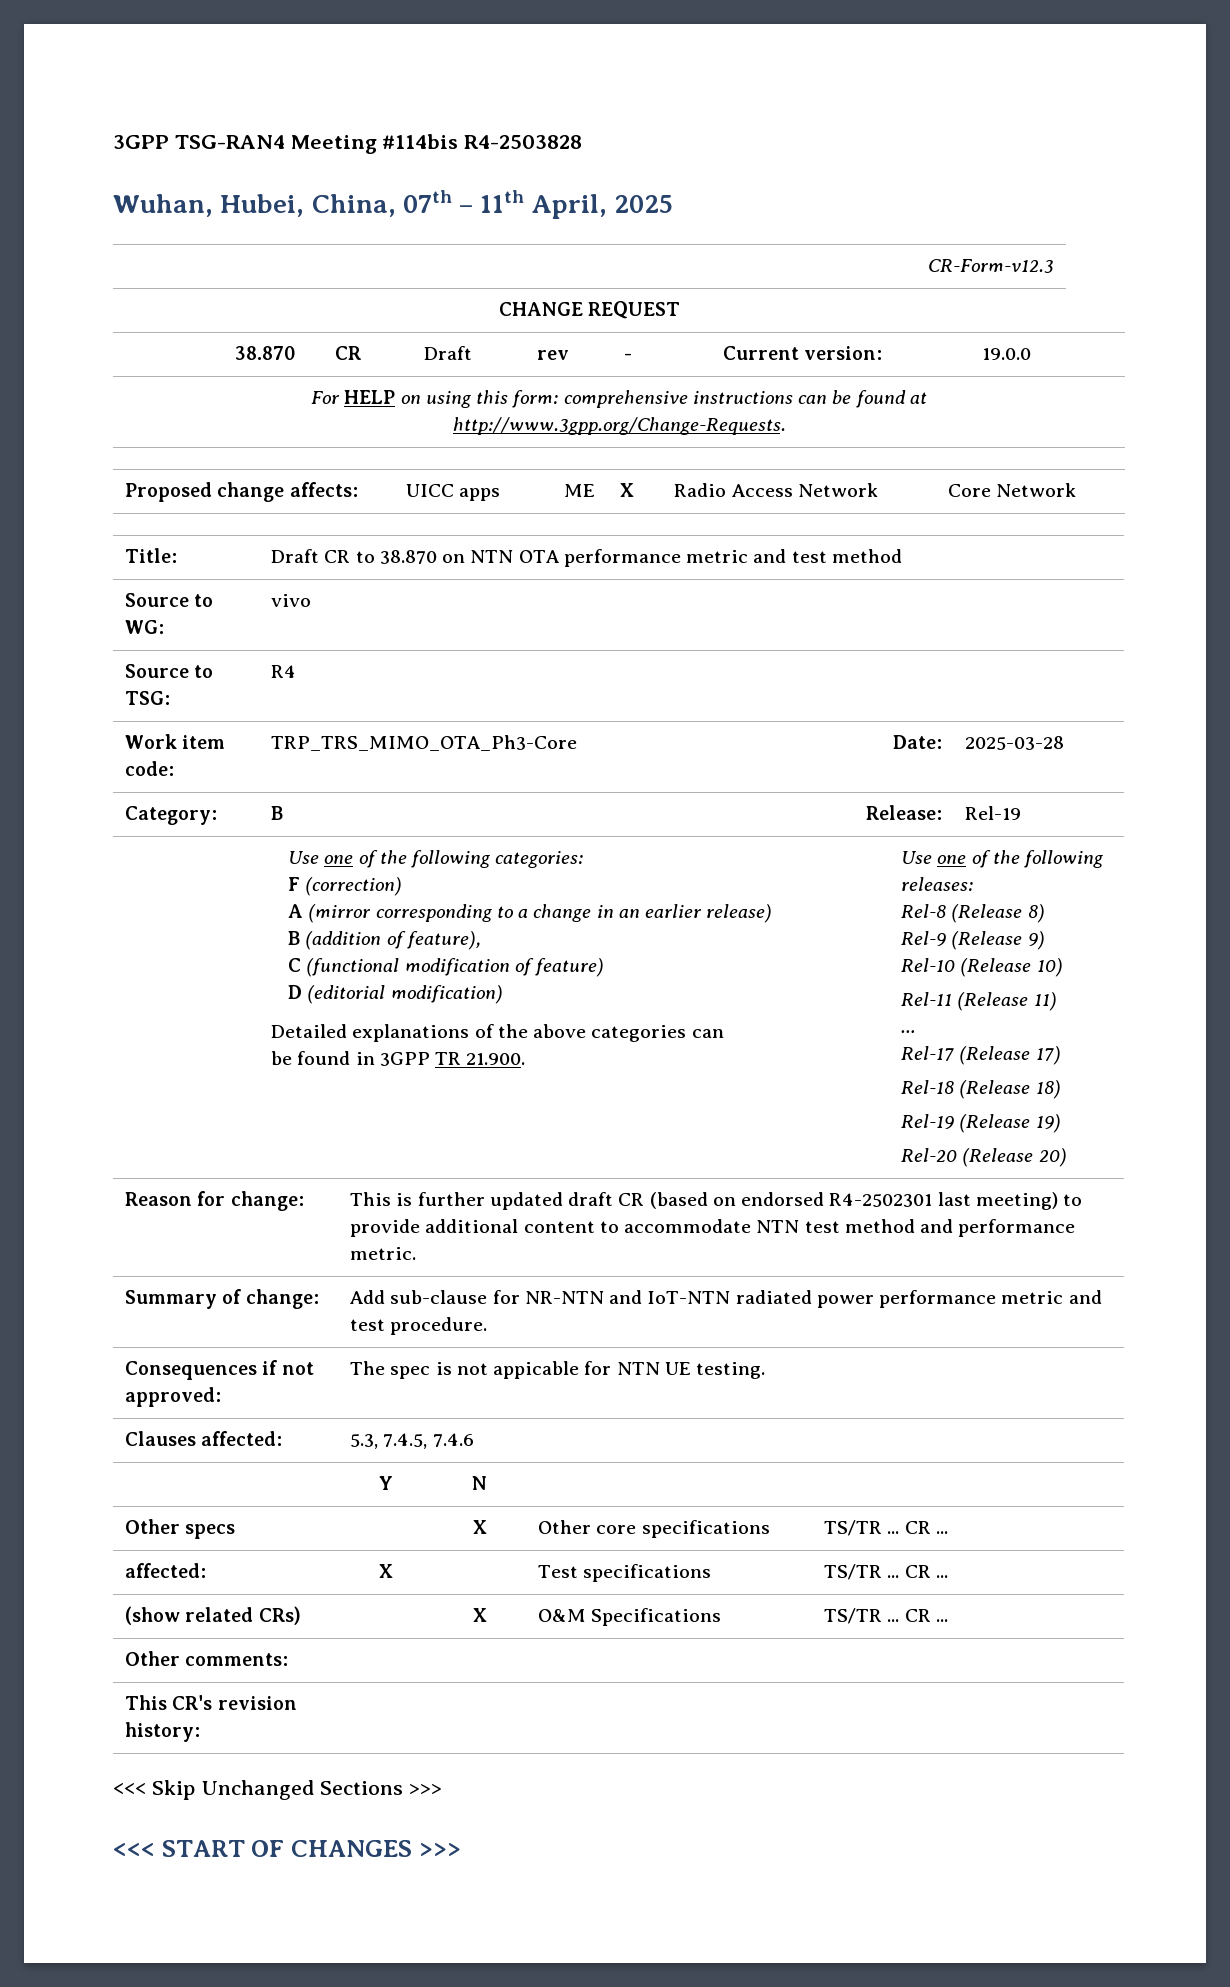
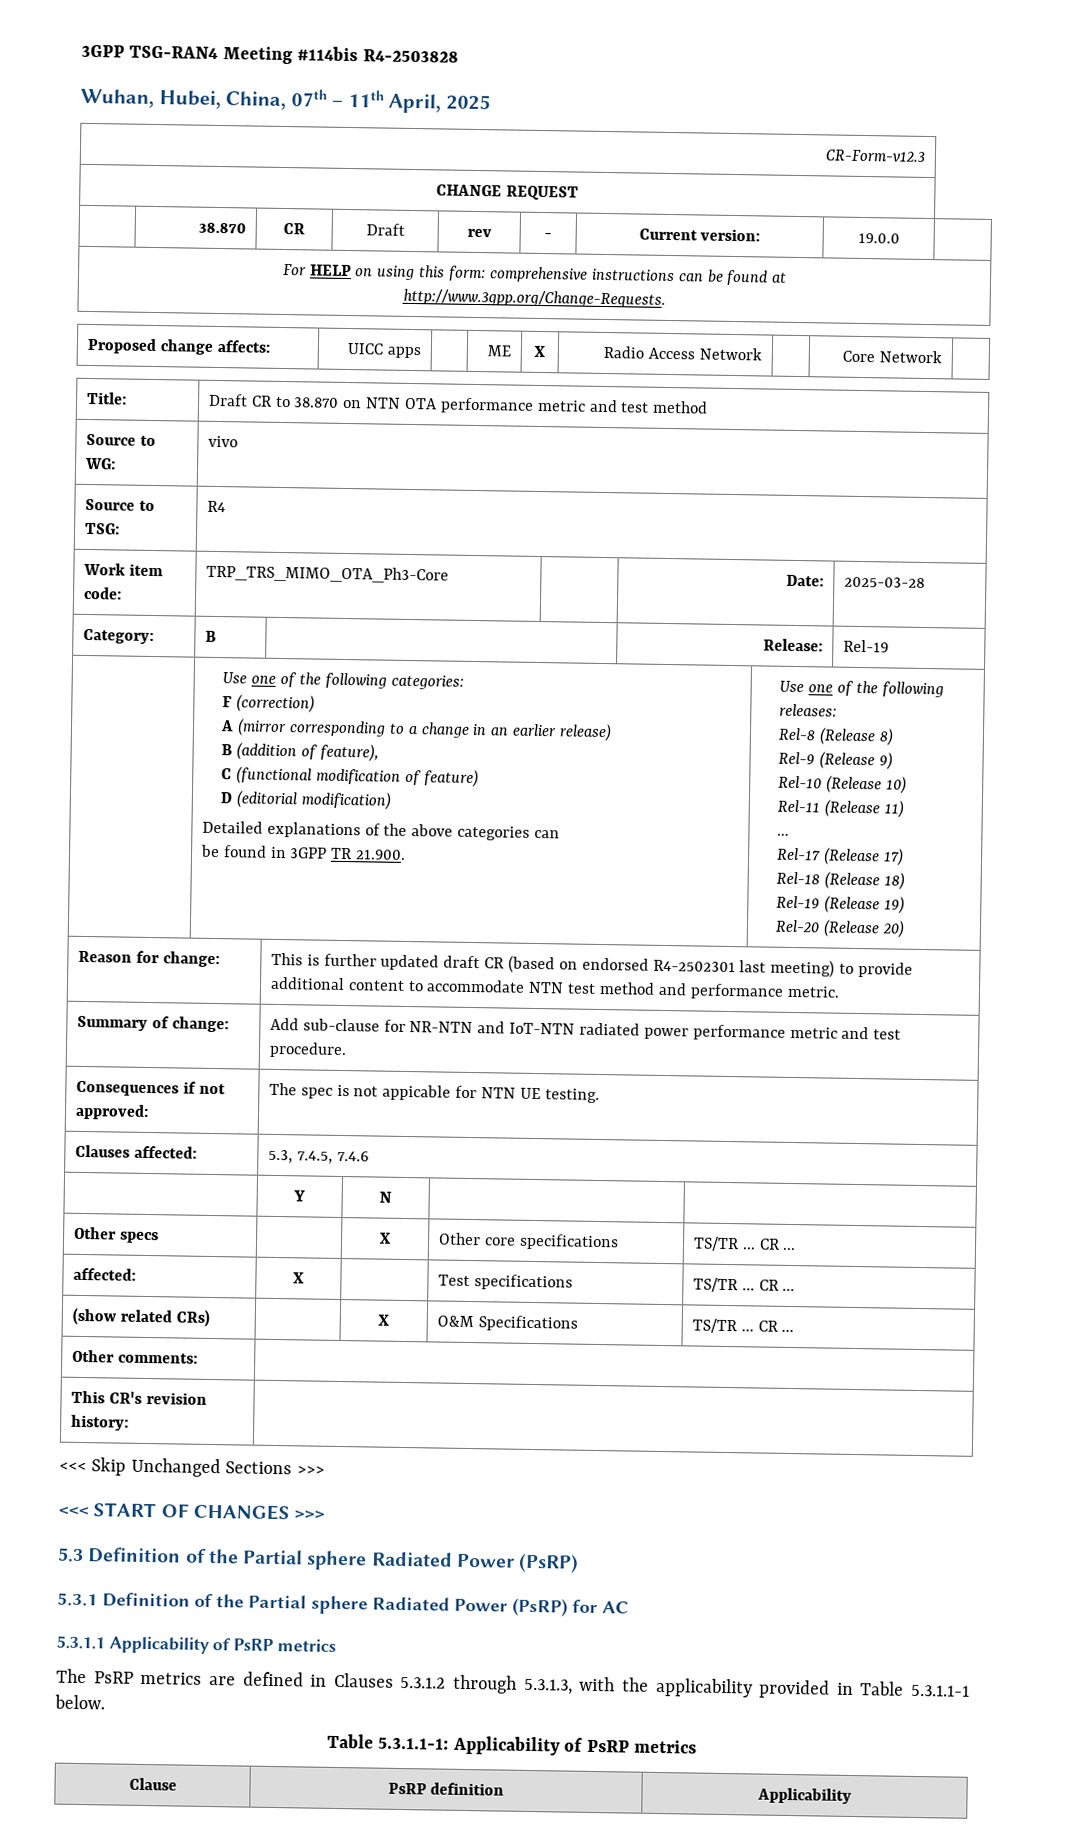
+ 5.3 Definition of the Partial sphere Radiated Power (PsRP)
+ 5.3.1 Definition of the Partial sphere Radiated Power (PsRP) for AC
+ 5.3.1.1 Applicability of PsRP metrics
+ The PsRP metrics are defined in Clauses 5.3.1.2 through 5.3.1.3, with the applicability provided in Table 5.3.1.1-1 below.
+ Table 5.3.1.1-1: Applicability of PsRP metrics
+ Clause | PsRP definition | Applicability

